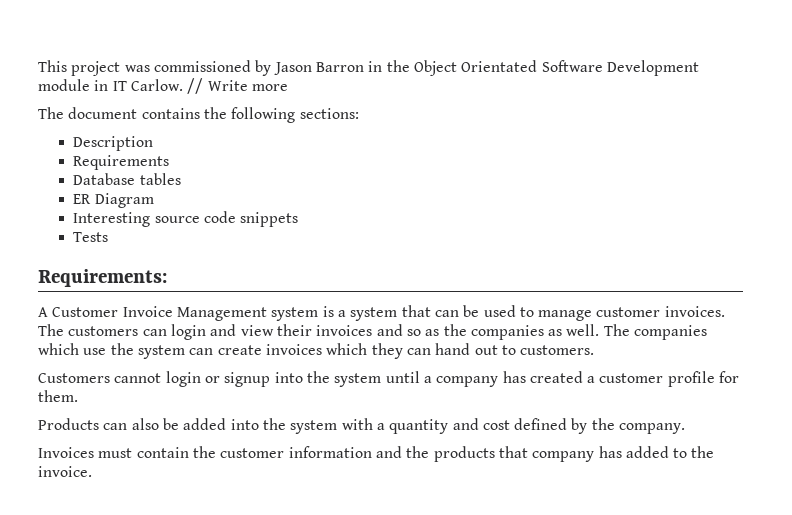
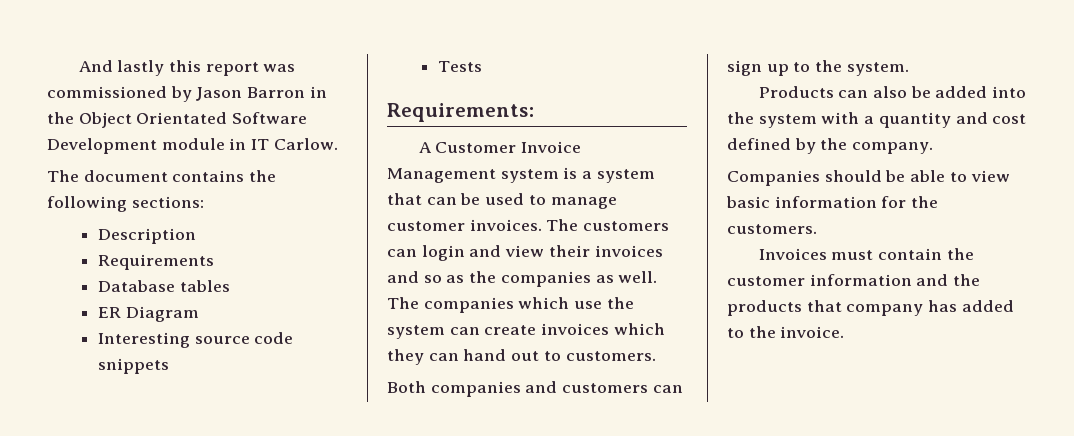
- This project was commissioned by Jason Barron in the Object Orientated Software Development module in IT Carlow. // Write more
+ And lastly this report was commissioned by Jason Barron in the Object Orientated Software Development module in IT Carlow.
- Customers cannot login or signup into the system until a company has created a customer profile for them.
+ Both companies and customers can sign up to the system.
+ Companies should be able to view basic information for the customers.

